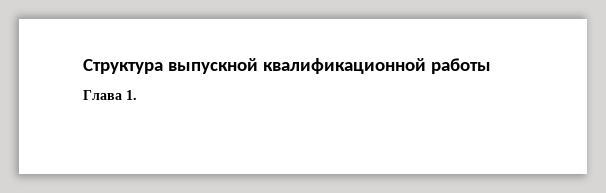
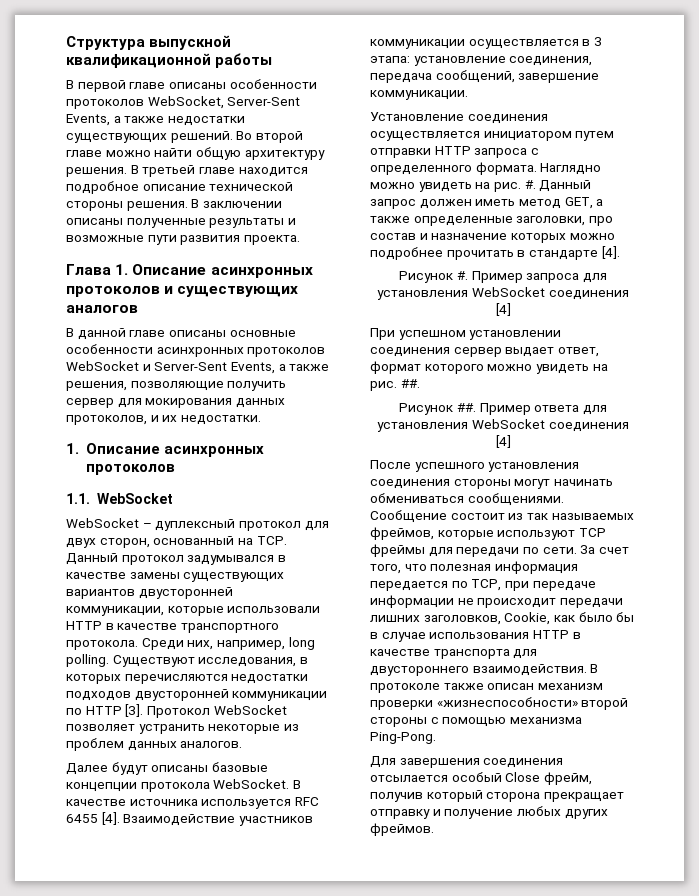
- Глава 1.
+ В первой главе описаны особенности протоколов WebSocket, Server-Sent Events, а также недостатки существующих решений. Во второй главе можно найти общую архитектуру решения. В третьей главе находится подробное описание технической стороны решения. В заключении описаны полученные результаты и возможные пути развития проекта.
+ Глава 1. Описание асинхронных протоколов и существующих аналогов
+ В данной главе описаны основные особенности асинхронных протоколов WebSocket и Server-Sent Events, а также решения, позволяющие получить сервер для мокирования данных протоколов, и их недостатки.
+ 1. Описание асинхронных протоколов
+ 1.1. WebSocket
+ WebSocket – дуплексный протокол для двух сторон, основанный на TCP. Данный протокол задумывался в качестве замены существующих вариантов двусторонней коммуникации, которые использовали HTTP в качестве транспортного протокола. Среди них, например, long polling. Существуют исследования, в которых перечисляются недостатки подходов двусторонней коммуникации по HTTP [3]. Протокол WebSocket позволяет устранить некоторые из проблем данных аналогов.
+ Далее будут описаны базовые концепции протокола WebSocket. В качестве источника используется RFC 6455 [4]. Взаимодействие участников коммуникации осуществляется в 3 этапа: установление соединения, передача сообщений, завершение коммуникации.
+ Установление соединения осуществляется инициатором путем отправки HTTP запроса с определенного формата. Наглядно можно увидеть на рис. #. Данный запрос должен иметь метод GET, а также определенные заголовки, про состав и назначение которых можно подробнее прочитать в стандарте [4].
+ Рисунок #. Пример запроса для установления WebSocket соединения [4]
+ При успешном установлении соединения сервер выдает ответ, формат которого можно увидеть на рис. ##.
+ Рисунок ##. Пример ответа для установления WebSocket соединения [4]
+ После успешного установления соединения стороны могут начинать обмениваться сообщениями. Сообщение состоит из так называемых фреймов, которые используют TCP фреймы для передачи по сети. За счет того, что полезная информация передается по TCP, при передаче информации не происходит передачи лишних заголовков, Cookie, как было бы в случае использования HTTP в качестве транспорта для двустороннего взаимодействия. В протоколе также описан механизм проверки «жизнеспособности» второй стороны с помощью механизма Ping-Pong.
+ Для завершения соединения отсылается особый Close фрейм, получив который сторона прекращает отправку и получение любых других фреймов.

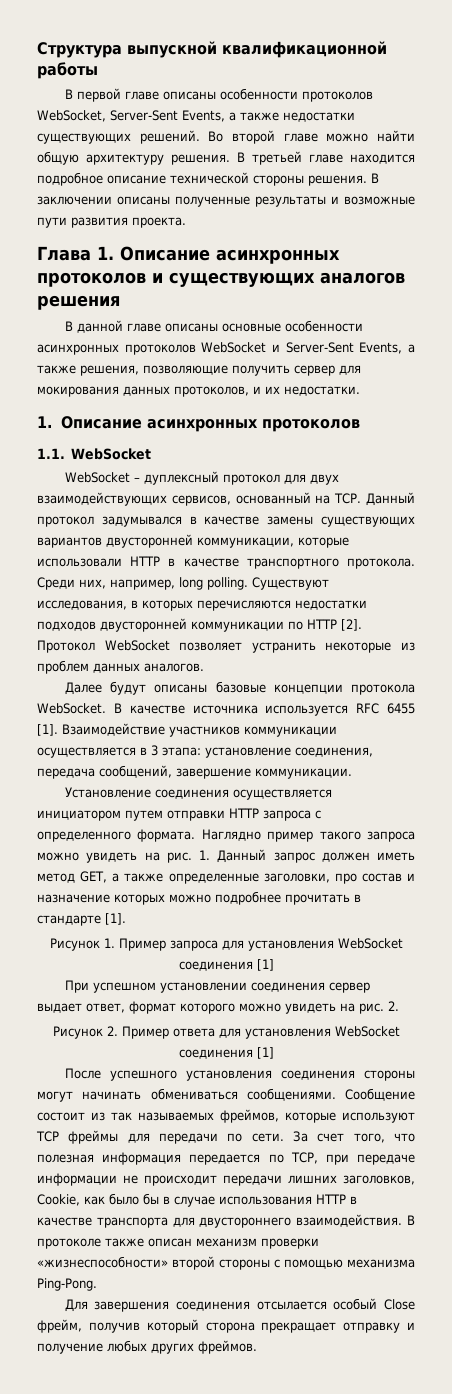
- Глава 1. Описание асинхронных протоколов и существующих аналогов
+ Глава 1. Описание асинхронных протоколов и существующих аналогов решения
- WebSocket – дуплексный протокол для двух сторон, основанный на TCP. Данный протокол задумывался в качестве замены существующих вариантов двусторонней коммуникации, которые использовали HTTP в качестве транспортного протокола.
+ WebSocket – дуплексный протокол для двух взаимодействующих сервисов, основанный на TCP. Данный протокол задумывался в качестве замены существующих вариантов двусторонней коммуникации, которые использовали HTTP в качестве транспортного протокола.
- Существуют исследования, в которых перечисляются недостатки подходов двусторонней коммуникации по HTTP [3].
+ Существуют исследования, в которых перечисляются недостатки подходов двусторонней коммуникации по HTTP [2].
- В качестве источника используется RFC 6455 [4].
+ В качестве источника используется RFC 6455 [1].
- Наглядно можно увидеть на рис. #. Данный запрос должен иметь метод GET, а также определенные заголовки, про состав и назначение которых можно подробнее прочитать в стандарте [4].
- Рисунок #. Пример запроса для установления WebSocket соединения [4]
+ Наглядно пример такого запроса можно увидеть на рис. 1. Данный запрос должен иметь метод GET, а также определенные заголовки, про состав и назначение которых можно подробнее прочитать в стандарте [1].
+ Рисунок 1. Пример запроса для установления WebSocket соединения [1]
- При успешном установлении соединения сервер выдает ответ, формат которого можно увидеть на рис. ##.
- Рисунок ##. Пример ответа для установления WebSocket соединения [4]
+ При успешном установлении соединения сервер выдает ответ, формат которого можно увидеть на рис. 2.
+ Рисунок 2. Пример ответа для установления WebSocket соединения [1]

